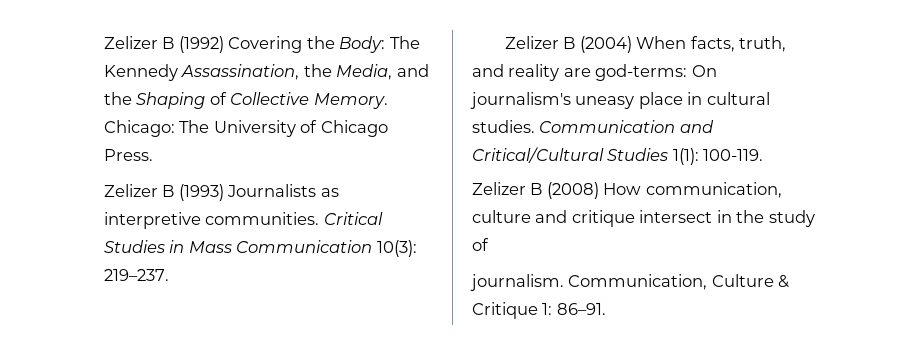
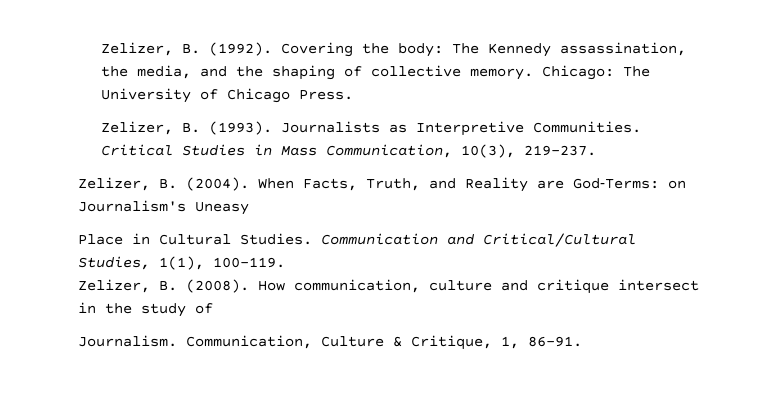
- Zelizer B (1992) Covering the Body: The Kennedy Assassination, the Media, and the Shaping of Collective Memory.
+ Zelizer, B. (1992). Covering the body: The Kennedy assassination, the media, and the shaping of collective memory.
- Zelizer B (1993) Journalists as interpretive communities.
+ Zelizer, B. (1993). Journalists as Interpretive Communities.
- Critical Studies in Mass Communication 10(3): 219–237.
+ Critical Studies in Mass Communication, 10(3), 219–237.
- Zelizer B (2004) When facts, truth, and reality are god‐terms: On journalism's uneasy place in cultural studies.
+ Zelizer, B. (2004). When Facts, Truth, and Reality are God‐Terms: on Journalism's Uneasy
+ Place in Cultural Studies.
- Communication and Critical/Cultural Studies 1(1): 100-119.
+ Communication and Critical/Cultural Studies, 1(1), 100-119.
- Zelizer B (2008) How communication, culture and critique intersect in the study of
+ Zelizer, B. (2008). How communication, culture and critique intersect in the study of
- journalism.
+ Journalism.
- Communication, Culture & Critique 1: 86–91.
+ Communication, Culture & Critique, 1, 86–91.

